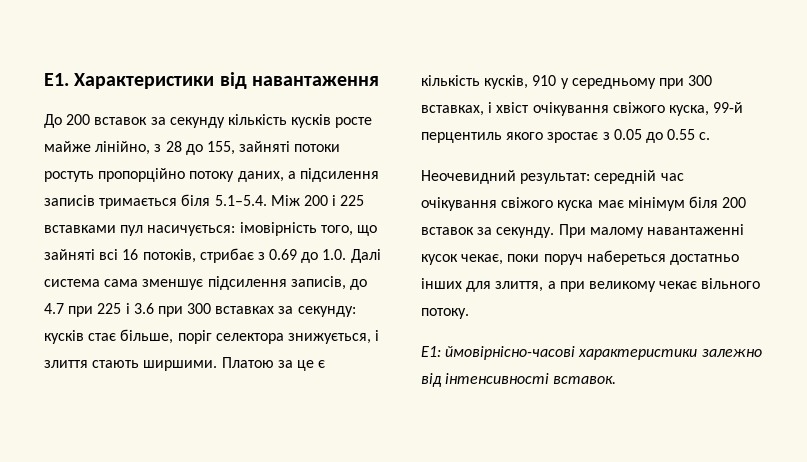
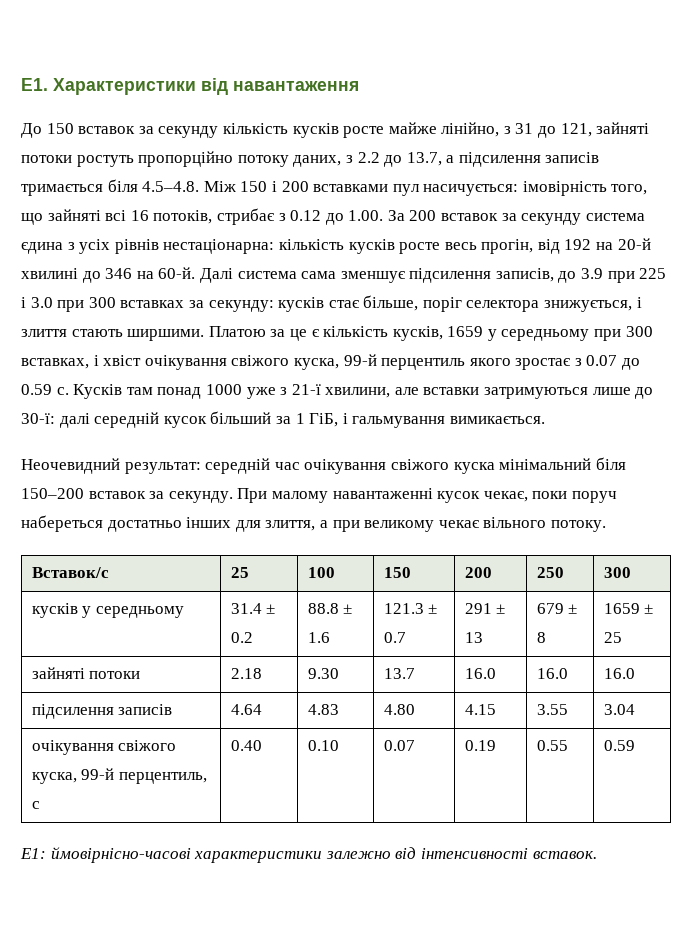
- До 200 вставок за секунду кількість кусків росте майже лінійно, з 28 до 155, зайняті потоки ростуть пропорційно потоку даних, а підсилення записів тримається біля 5.1–5.4. Між 200 і 225 вставками пул насичується: імовірність того, що зайняті всі 16 потоків, стрибає з 0.69 до 1.0. Далі система сама зменшує підсилення записів, до 4.7 при 225 і 3.6 при 300 вставках за секунду: кусків стає більше, поріг селектора знижується, і злиття стають ширшими.
+ До 150 вставок за секунду кількість кусків росте майже лінійно, з 31 до 121, зайняті потоки ростуть пропорційно потоку даних, з 2.2 до 13.7, а підсилення записів тримається біля 4.5–4.8. Між 150 і 200 вставками пул насичується: імовірність того, що зайняті всі 16 потоків, стрибає з 0.12 до 1.00. За 200 вставок за секунду система єдина з усіх рівнів нестаціонарна: кількість кусків росте весь прогін, від 192 на 20-й хвилині до 346 на 60-й. Далі система сама зменшує підсилення записів, до 3.9 при 225 і 3.0 при 300 вставках за секунду: кусків стає більше, поріг селектора знижується, і злиття стають ширшими.
- Платою за це є кількість кусків, 910 у середньому при 300 вставках, і хвіст очікування свіжого куска, 99-й перцентиль якого зростає з 0.05 до 0.55 с.
+ Платою за це є кількість кусків, 1659 у середньому при 300 вставках, і хвіст очікування свіжого куска, 99-й перцентиль якого зростає з 0.07 до 0.59 с. Кусків там понад 1000 уже з 21-ї хвилини, але вставки затримуються лише до 30-ї: далі середній кусок більший за 1 ГіБ, і гальмування вимикається.
- Неочевидний результат: середній час очікування свіжого куска має мінімум біля 200 вставок за секунду.
+ Неочевидний результат: середній час очікування свіжого куска мінімальний біля 150–200 вставок за секунду.
+ Вставок/с | 25 | 100 | 150 | 200 | 250 | 300
+ кусків у середньому | 31.4 ± 0.2 | 88.8 ± 1.6 | 121.3 ± 0.7 | 291 ± 13 | 679 ± 8 | 1659 ± 25
+ зайняті потоки | 2.18 | 9.30 | 13.7 | 16.0 | 16.0 | 16.0
+ підсилення записів | 4.64 | 4.83 | 4.80 | 4.15 | 3.55 | 3.04
+ очікування свіжого куска, 99-й перцентиль, с | 0.40 | 0.10 | 0.07 | 0.19 | 0.55 | 0.59

